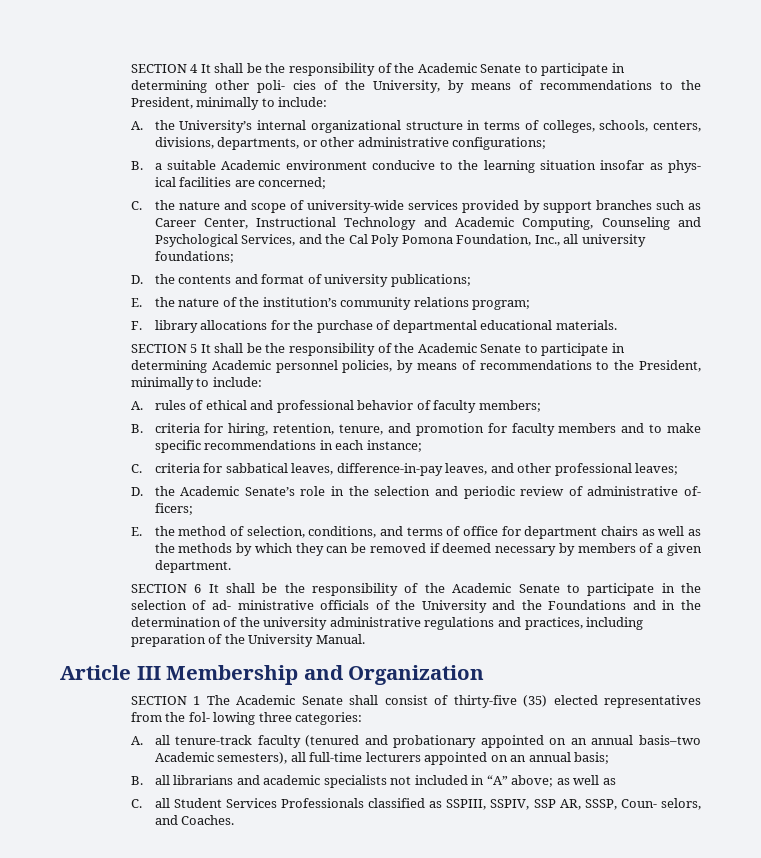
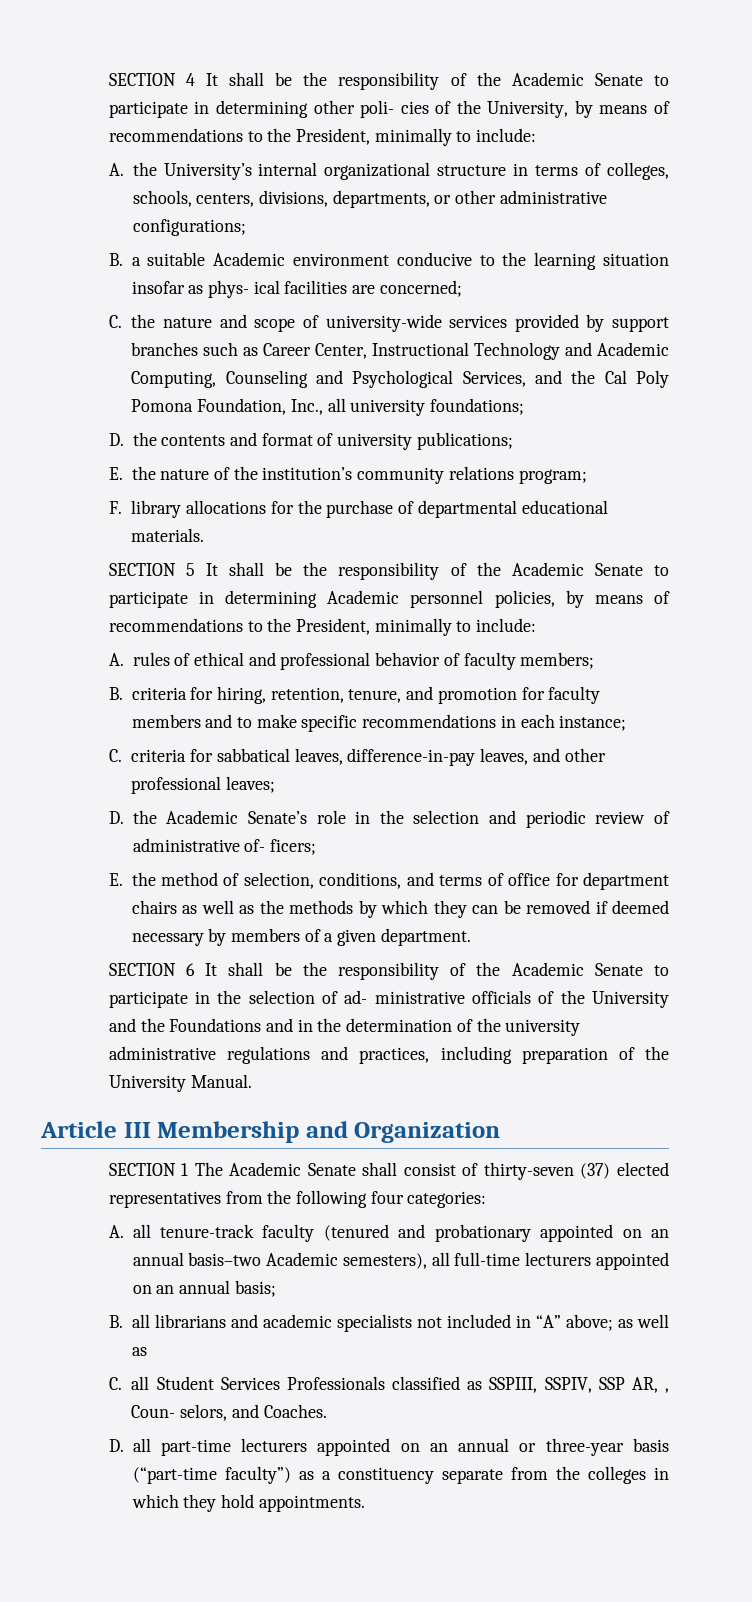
- SECTION 1 The Academic Senate shall consist of thirty-five (35) elected representatives from the fol- lowing three categories:
+ SECTION 1 The Academic Senate shall consist of thirty-seven (37) elected representatives from the following four categories:
- C. all Student Services Professionals classified as SSPIII, SSPIV, SSP AR, SSSP, Coun- selors, and Coaches.
+ C. all Student Services Professionals classified as SSPIII, SSPIV, SSP AR, , Coun- selors, and Coaches.
+ D. all part-time lecturers appointed on an annual or three-year basis (“part-time faculty”) as a constituency separate from the colleges in which they hold appointments.

